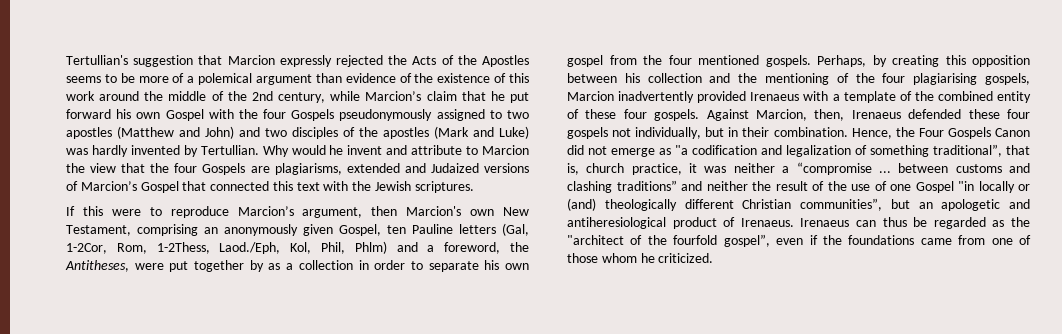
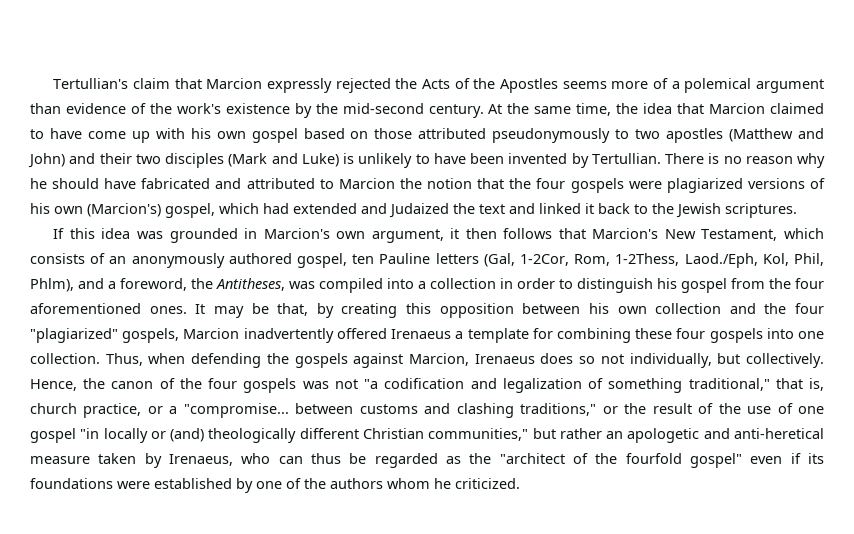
- Tertullian's suggestion that Marcion expressly rejected the Acts of the Apostles seems to be more of a polemical argument than evidence of the existence of this work around the middle of the 2nd century, while Marcion’s claim that he put forward his own Gospel with the four Gospels pseudonymously assigned to two apostles (Matthew and John) and two disciples of the apostles (Mark and Luke) was hardly invented by Tertullian. Why would he invent and attribute to Marcion the view that the four Gospels are plagiarisms, extended and Judaized versions of Marcion’s Gospel that connected this text with the Jewish scriptures.
+ Tertullian's claim that Marcion expressly rejected the Acts of the Apostles seems more of a polemical argument than evidence of the work's existence by the mid-second century. At the same time, the idea that Marcion claimed to have come up with his own gospel based on those attributed pseudonymously to two apostles (Matthew and John) and their two disciples (Mark and Luke) is unlikely to have been invented by Tertullian. There is no reason why he should have fabricated and attributed to Marcion the notion that the four gospels were plagiarized versions of his own (Marcion's) gospel, which had extended and Judaized the text and linked it back to the Jewish scriptures.
- If this were to reproduce Marcion’s argument, then Marcion's own New Testament, comprising an anonymously given Gospel, ten Pauline letters (Gal, 1-2Cor, Rom, 1-2Thess, Laod./Eph, Kol, Phil, Phlm) and a foreword, the Antitheses, were put together by as a collection in order to separate his own gospel from the four mentioned gospels. Perhaps, by creating this opposition between his collection and the mentioning of the four plagiarising gospels, Marcion inadvertently provided Irenaeus with a template of the combined entity of these four gospels. Against Marcion, then, Irenaeus defended these four gospels not individually, but in their combination. Hence, the Four Gospels Canon did not emerge as "a codification and legalization of something traditional”, that is, church practice, it was neither a “compromise ... between customs and clashing traditions” and neither the result of the use of one Gospel "in locally or (and) theologically different Christian communities”, but an apologetic and antiheresiological product of Irenaeus. Irenaeus can thus be regarded as the "architect of the fourfold gospel”, even if the foundations came from one of those whom he criticized.
+ If this idea was grounded in Marcion's own argument, it then follows that Marcion's New Testament, which consists of an anonymously authored gospel, ten Pauline letters (Gal, 1-2Cor, Rom, 1-2Thess, Laod./Eph, Kol, Phil, Phlm), and a foreword, the Antitheses, was compiled into a collection in order to distinguish his gospel from the four aforementioned ones. It may be that, by creating this opposition between his own collection and the four "plagiarized" gospels, Marcion inadvertently offered Irenaeus a template for combining these four gospels into one collection. Thus, when defending the gospels against Marcion, Irenaeus does so not individually, but collectively. Hence, the canon of the four gospels was not "a codification and legalization of something traditional," that is, church practice, or a "compromise... between customs and clashing traditions," or the result of the use of one gospel "in locally or (and) theologically different Christian communities," but rather an apologetic and anti-heretical measure taken by Irenaeus, who can thus be regarded as the "architect of the fourfold gospel" even if its foundations were established by one of the authors whom he criticized.

